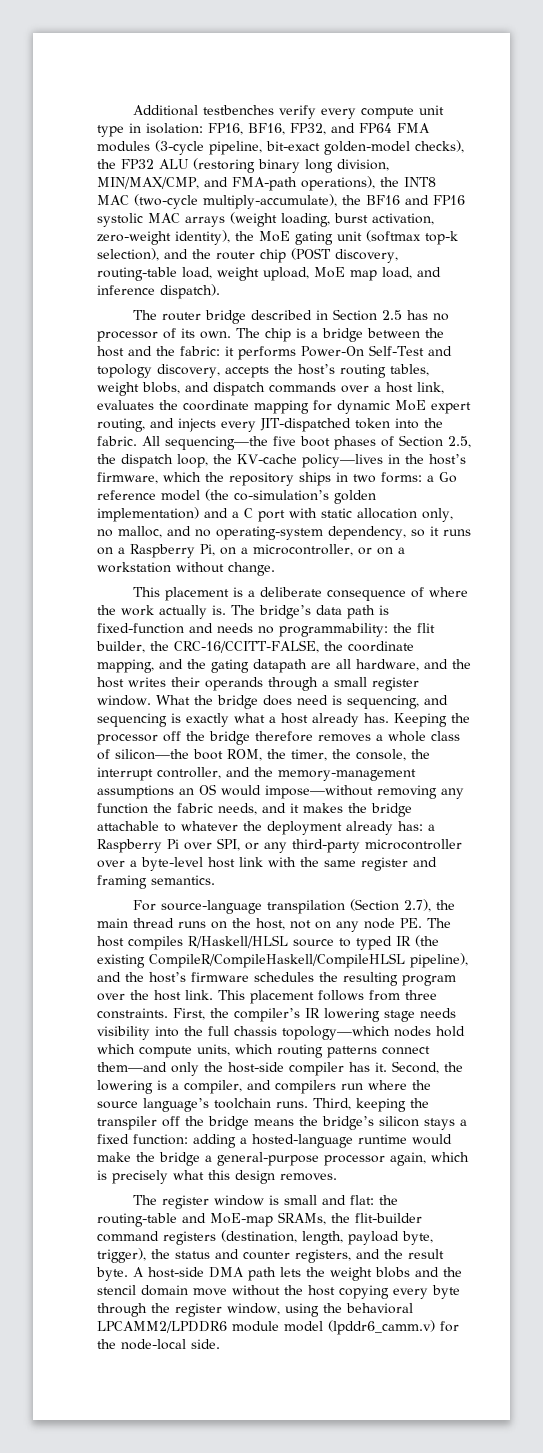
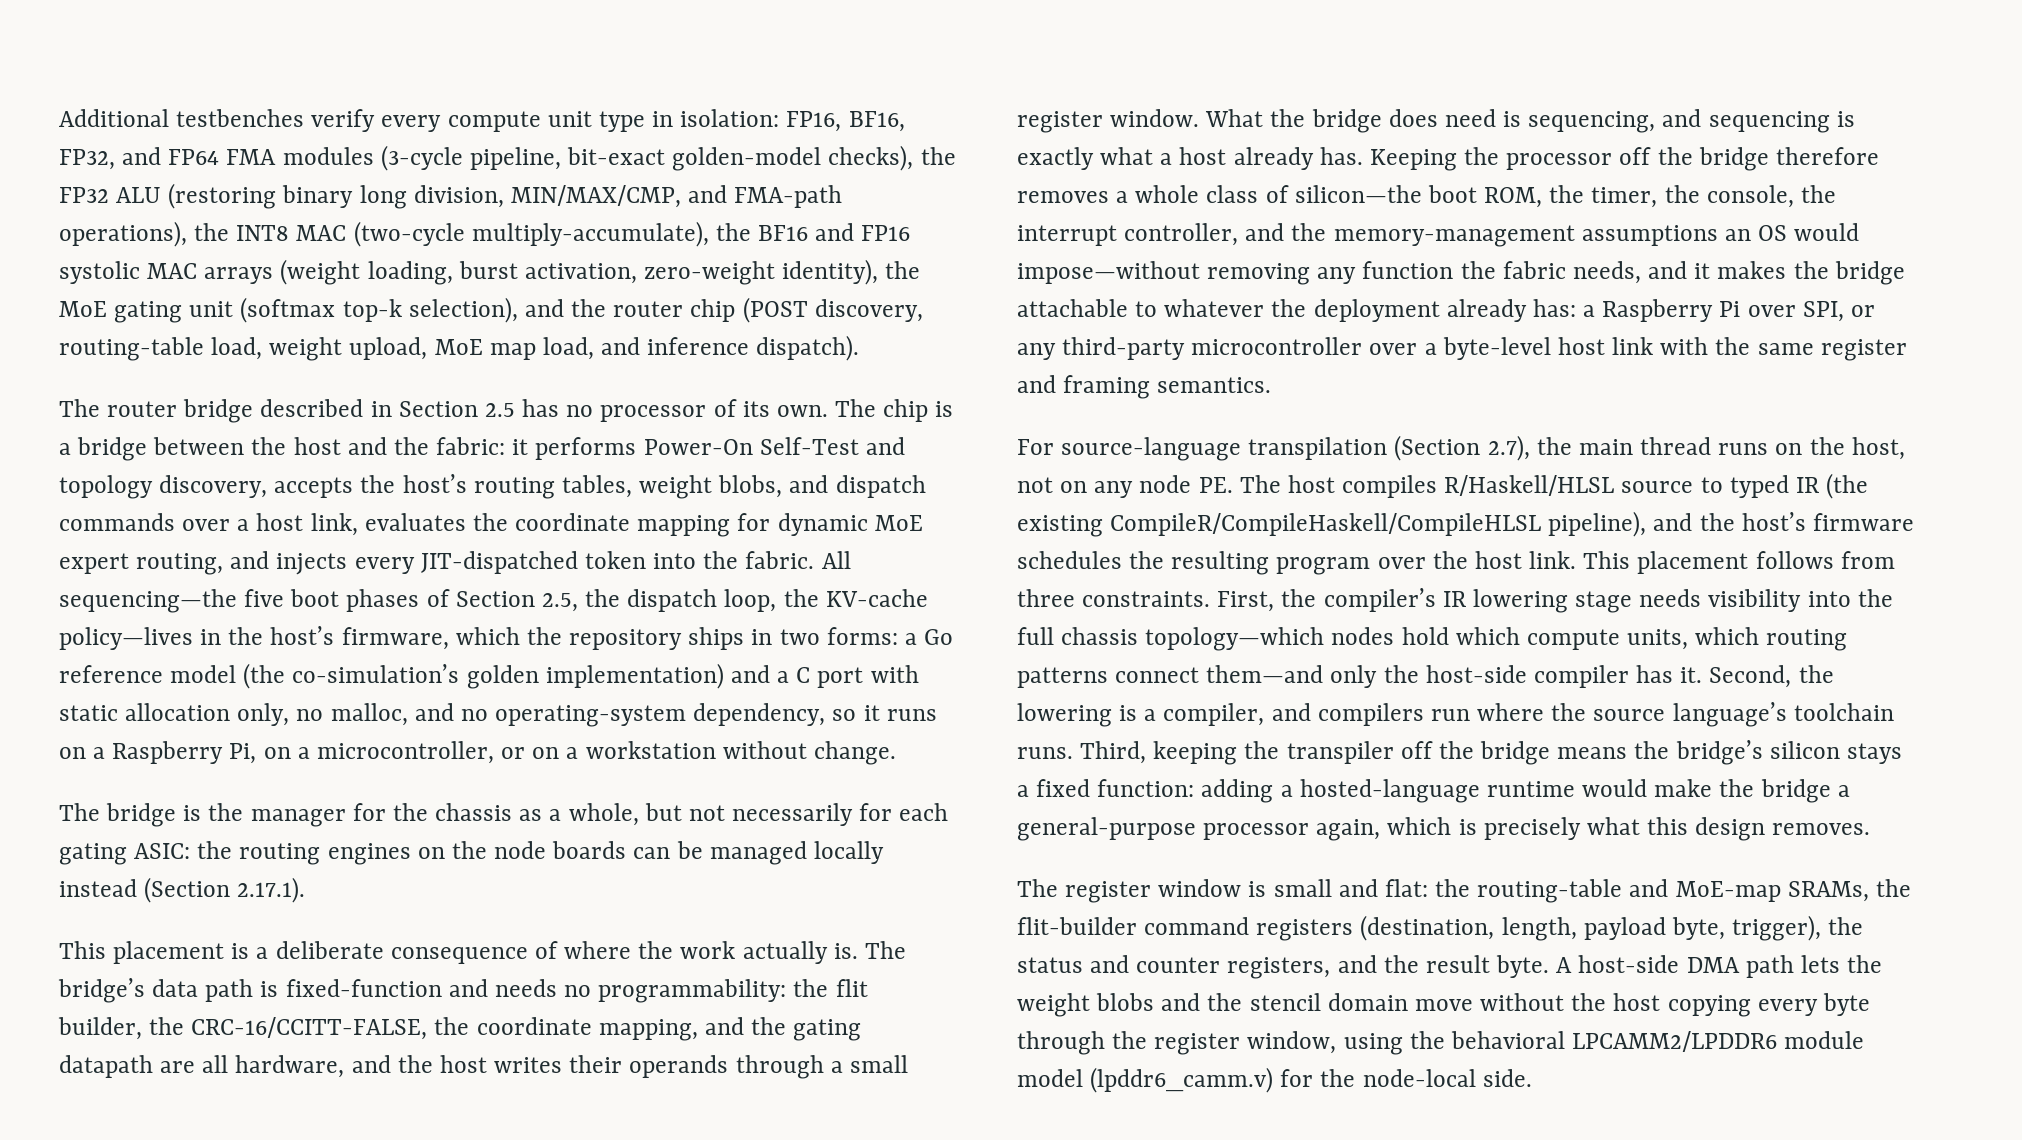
+ The bridge is the manager for the chassis as a whole, but not necessarily for each gating ASIC: the routing engines on the node boards can be managed locally instead (Section 2.17.1).

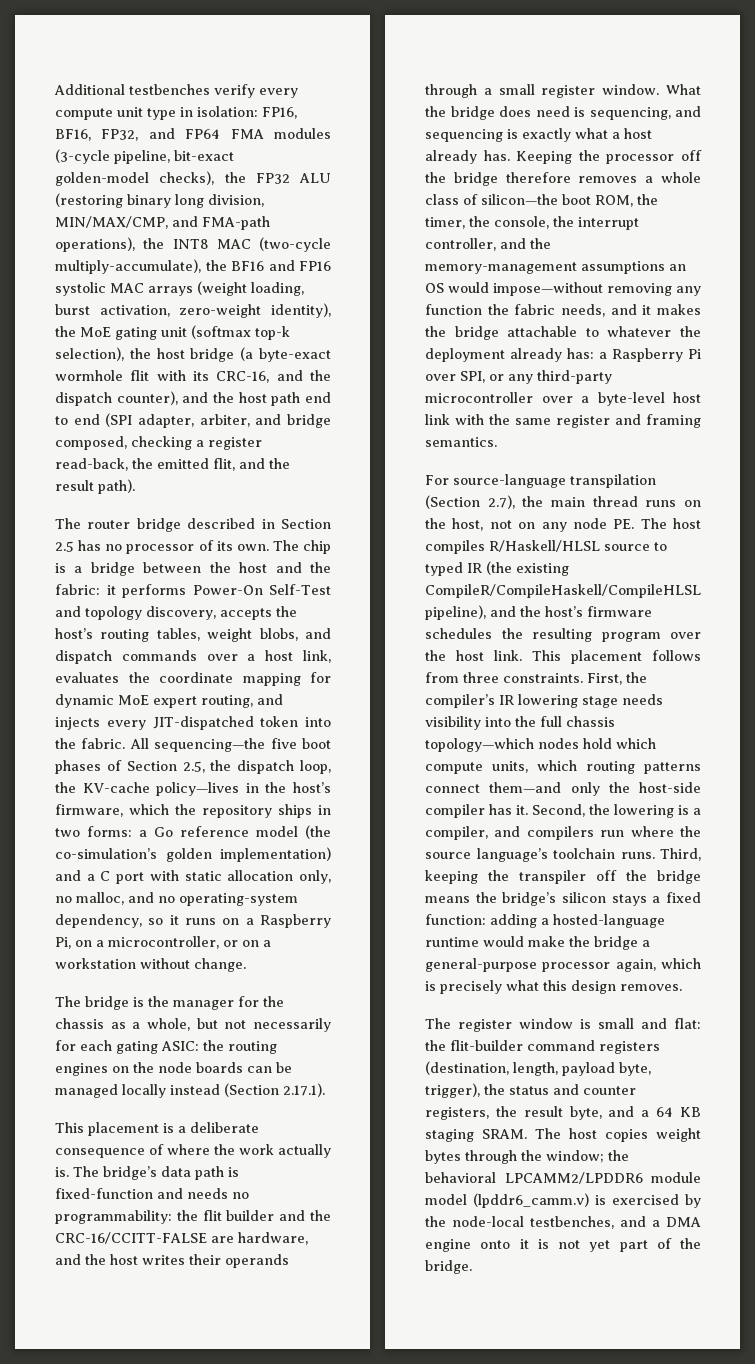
- Additional testbenches verify every compute unit type in isolation: FP16, BF16, FP32, and FP64 FMA modules (3-cycle pipeline, bit-exact golden-model checks), the FP32 ALU (restoring binary long division, MIN/MAX/CMP, and FMA-path operations), the INT8 MAC (two-cycle multiply-accumulate), the BF16 and FP16 systolic MAC arrays (weight loading, burst activation, zero-weight identity), the MoE gating unit (softmax top-k selection), and the router chip (POST discovery, routing-table load, weight upload, MoE map load, and inference dispatch).
+ Additional testbenches verify every compute unit type in isolation: FP16, BF16, FP32, and FP64 FMA modules (3-cycle pipeline, bit-exact golden-model checks), the FP32 ALU (restoring binary long division, MIN/MAX/CMP, and FMA-path operations), the INT8 MAC (two-cycle multiply-accumulate), the BF16 and FP16 systolic MAC arrays (weight loading, burst activation, zero-weight identity), the MoE gating unit (softmax top-k selection), the host bridge (a byte-exact wormhole flit with its CRC-16, and the dispatch counter), and the host path end to end (SPI adapter, arbiter, and bridge composed, checking a register read-back, the emitted flit, and the result path).
- The bridge’s data path is fixed-function and needs no programmability: the flit builder, the CRC-16/CCITT-FALSE, the coordinate mapping, and the gating datapath are all hardware, and the host writes their operands through a small register window.
+ The bridge’s data path is fixed-function and needs no programmability: the flit builder and the CRC-16/CCITT-FALSE are hardware, and the host writes their operands through a small register window.
- The register window is small and flat: the routing-table and MoE-map SRAMs, the flit-builder command registers (destination, length, payload byte, trigger), the status and counter registers, and the result byte. A host-side DMA path lets the weight blobs and the stencil domain move without the host copying every byte through the register window, using the behavioral LPCAMM2/LPDDR6 module model (lpddr6_camm.v) for the node-local side.
+ The register window is small and flat: the flit-builder command registers (destination, length, payload byte, trigger), the status and counter registers, the result byte, and a 64 KB staging SRAM. The host copies weight bytes through the window; the behavioral LPCAMM2/LPDDR6 module model (lpddr6_camm.v) is exercised by the node-local testbenches, and a DMA engine onto it is not yet part of the bridge.

